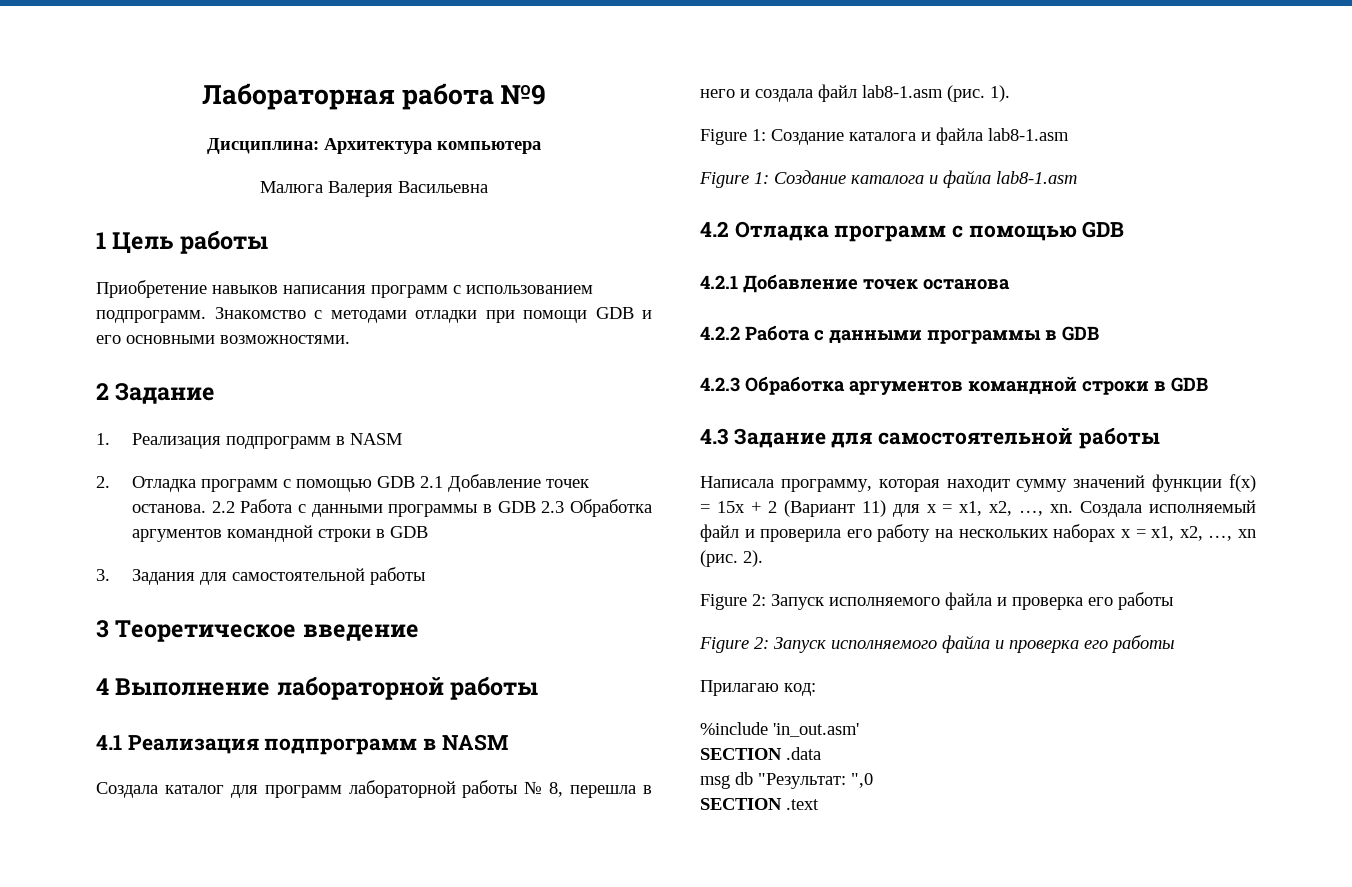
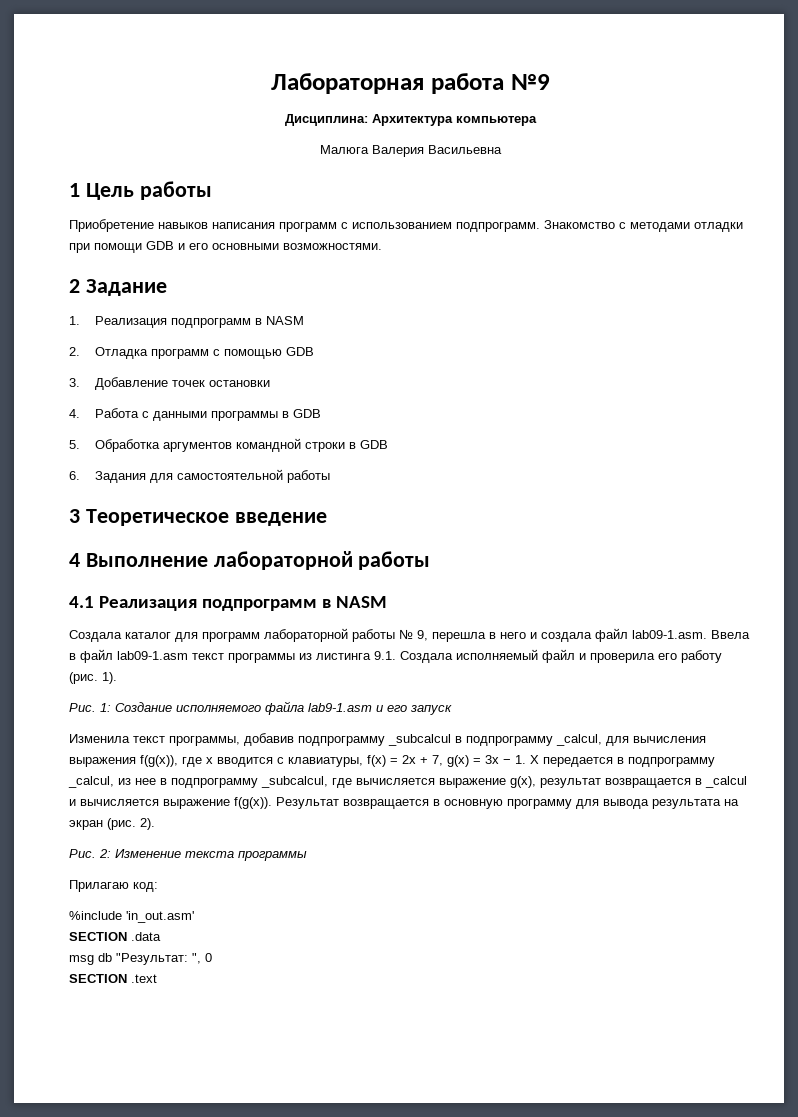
- 2. Отладка программ с помощью GDB 2.1 Добавление точек останова. 2.2 Работа с данными программы в GDB 2.3 Обработка аргументов командной строки в GDB
- 3. Задания для самостоятельной работы
+ 2. Отладка программ с помощью GDB
+ 3. Добавление точек остановки
+ 4. Работа с данными программы в GDB
+ 5. Обработка аргументов командной строки в GDB
+ 6. Задания для самостоятельной работы
- Создала каталог для программ лабораторной работы № 8, перешла в него и создала файл lab8-1.asm (рис. 1).
- Figure 1: Создание каталога и файла lab8-1.asm
- Figure 1: Создание каталога и файла lab8-1.asm
- 4.2 Отладка программ с помощью GDB
- 4.2.1 Добавление точек останова
- 4.2.2 Работа с данными программы в GDB
- 4.2.3 Обработка аргументов командной строки в GDB
- 4.3 Задание для самостоятельной работы
- Написала программу, которая находит сумму значений функции f(x) = 15x + 2 (Вариант 11) для x = x1, x2, …, xn. Создала исполняемый файл и проверила его работу на нескольких наборах x = x1, x2, …, xn (рис. 2).
- Figure 2: Запуск исполняемого файла и проверка его работы
- Figure 2: Запуск исполняемого файла и проверка его работы
+ Создала каталог для программ лабораторной работы № 9, перешла в него и создала файл lab09-1.asm. Ввела в файл lab09-1.asm текст программы из листинга 9.1. Создала исполняемый файл и проверила его работу (рис. 1).
+ Рис. 1: Создание исполняемого файла lab9-1.asm и его запуск
+ Изменила текст программы, добавив подпрограмму _subcalcul в подпрограмму _calcul, для вычисления выражения f(g(x)), где x вводится с клавиатуры, f(x) = 2x + 7, g(x) = 3x − 1. X передается в подпрограмму _calcul, из нее в подпрограмму _subcalcul, где вычисляется выражение g(x), результат возвращается в _calcul и вычисляется выражение f(g(x)). Результат возвращается в основную программу для вывода результата на экран (рис. 2).
+ Рис. 2: Изменение текста программы
- msg db "Результат: ",0
+ msg db "Результат: ", 0

